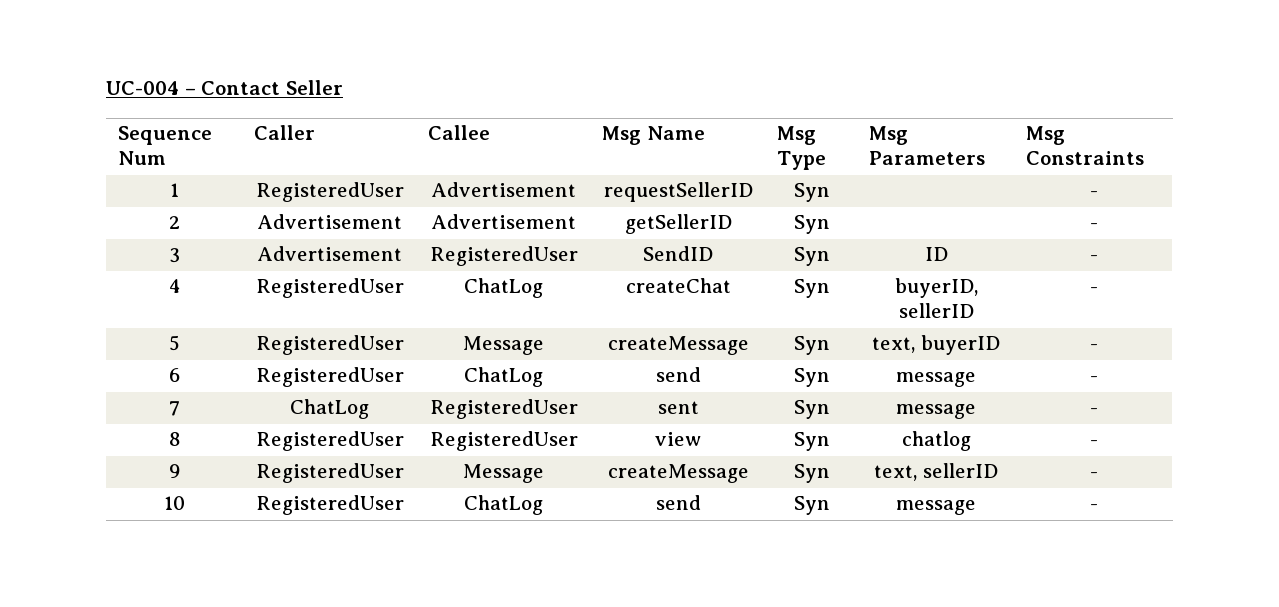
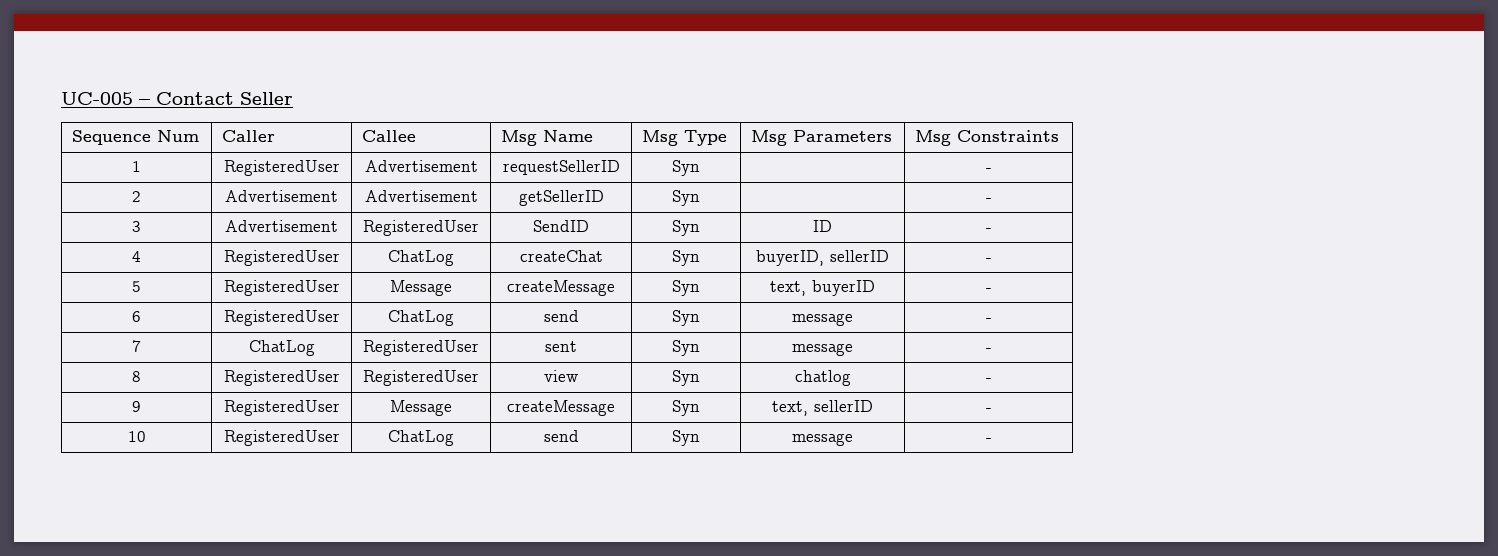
- UC-004 – Contact Seller
+ UC-005 – Contact Seller

